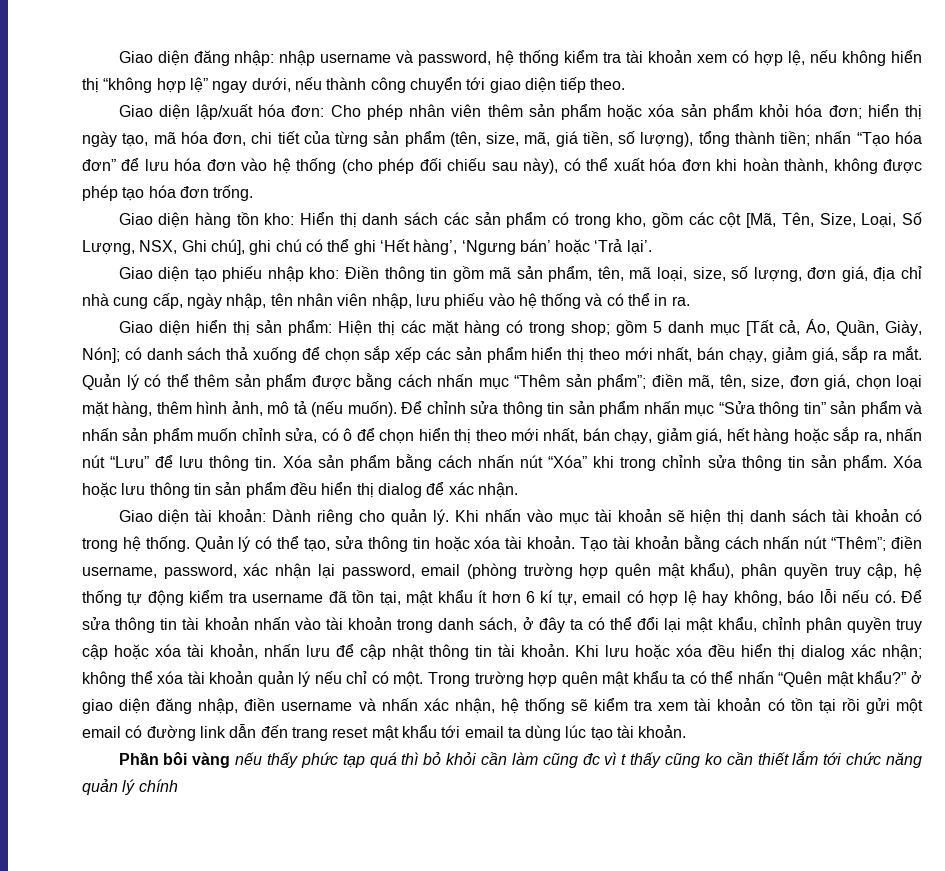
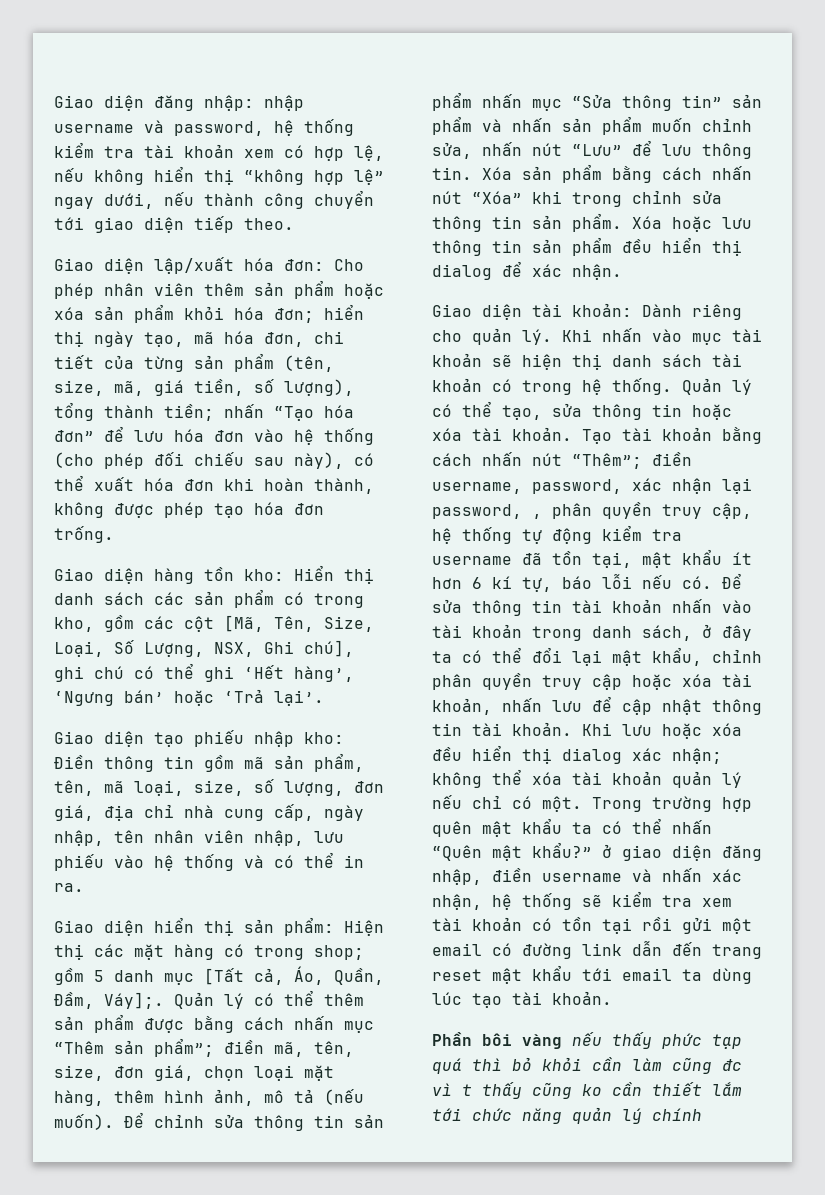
- Giao diện hiển thị sản phẩm: Hiện thị các mặt hàng có trong shop; gồm 5 danh mục [Tất cả, Áo, Quần, Giày, Nón]; có danh sách thả xuống để chọn sắp xếp các sản phẩm hiển thị theo mới nhất, bán chạy, giảm giá, sắp ra mắt.
+ Giao diện hiển thị sản phẩm: Hiện thị các mặt hàng có trong shop; gồm 5 danh mục [Tất cả, Áo, Quần, Đầm, Váy];.
- Để chỉnh sửa thông tin sản phẩm nhấn mục “Sửa thông tin” sản phẩm và nhấn sản phẩm muốn chỉnh sửa, có ô để chọn hiển thị theo mới nhất, bán chạy, giảm giá, hết hàng hoặc sắp ra, nhấn nút “Lưu” để lưu thông tin.
+ Để chỉnh sửa thông tin sản phẩm nhấn mục “Sửa thông tin” sản phẩm và nhấn sản phẩm muốn chỉnh sửa, nhấn nút “Lưu” để lưu thông tin.
- Tạo tài khoản bằng cách nhấn nút “Thêm”; điền username, password, xác nhận lại password, email (phòng trường hợp quên mật khẩu), phân quyền truy cập, hệ thống tự động kiểm tra username đã tồn tại, mật khẩu ít hơn 6 kí tự, email có hợp lệ hay không, báo lỗi nếu có.
+ Tạo tài khoản bằng cách nhấn nút “Thêm”; điền username, password, xác nhận lại password, , phân quyền truy cập, hệ thống tự động kiểm tra username đã tồn tại, mật khẩu ít hơn 6 kí tự, báo lỗi nếu có.

